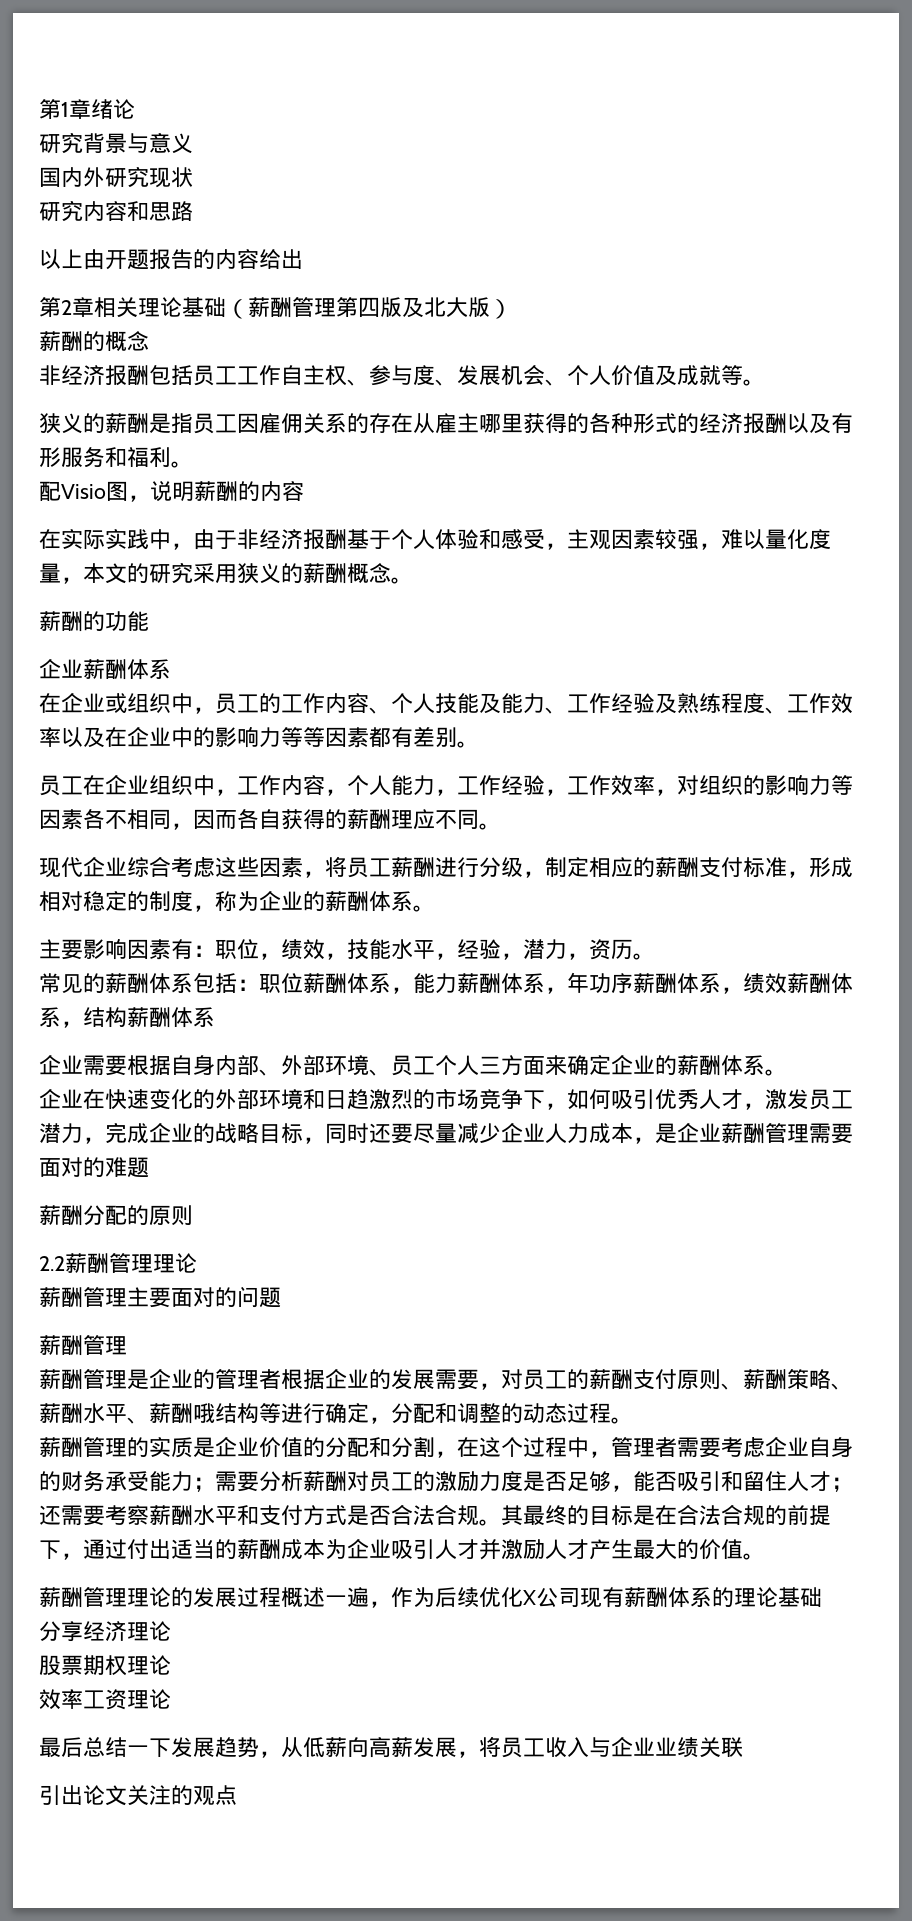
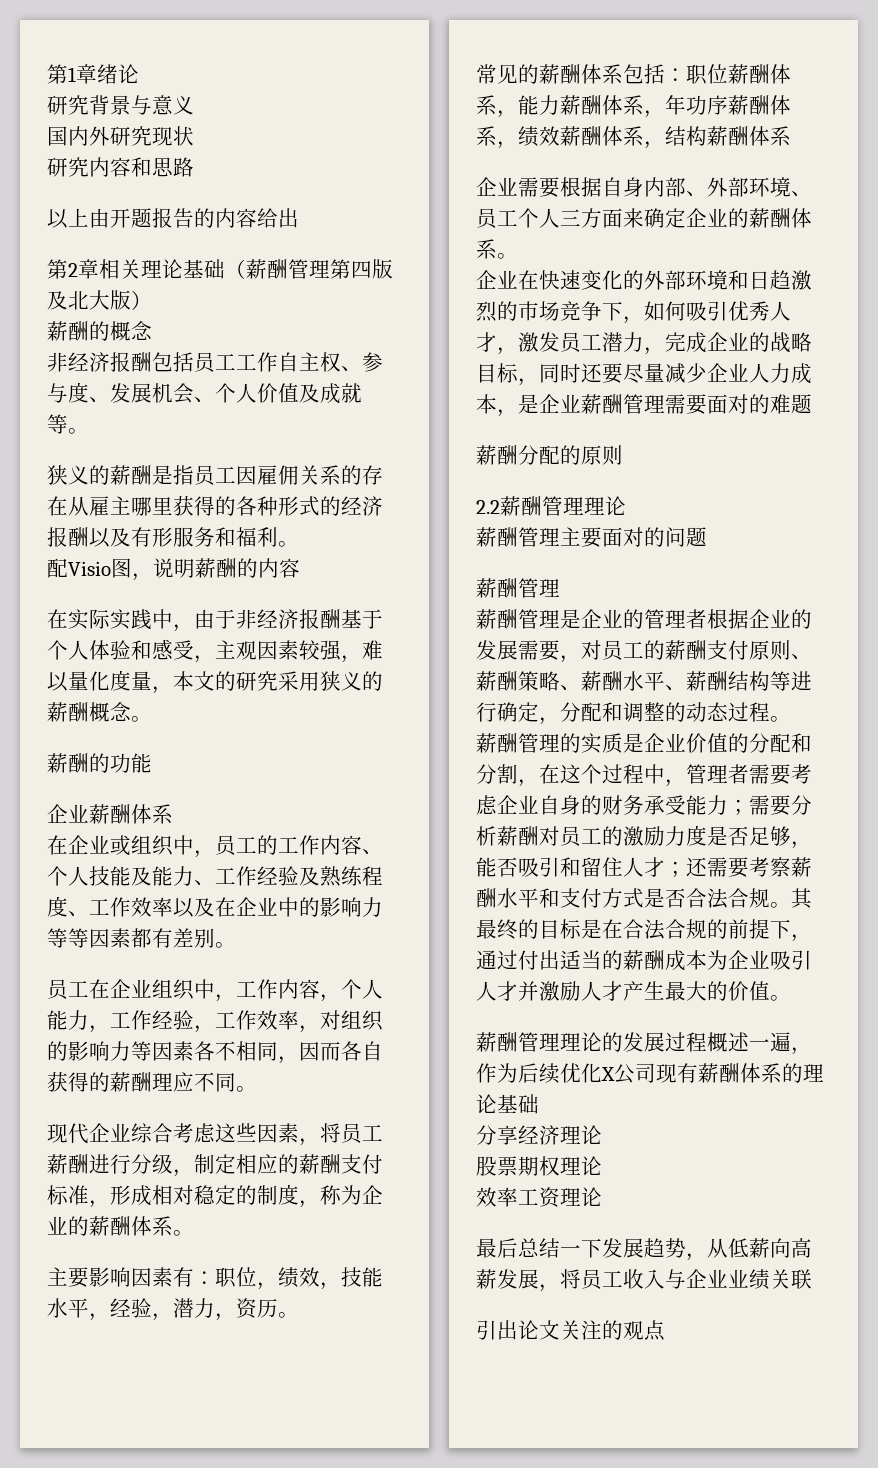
- 薪酬管理是企业的管理者根据企业的发展需要，对员工的薪酬支付原则、薪酬策略、薪酬水平、薪酬哦结构等进行确定，分配和调整的动态过程。
+ 薪酬管理是企业的管理者根据企业的发展需要，对员工的薪酬支付原则、薪酬策略、薪酬水平、薪酬结构等进行确定，分配和调整的动态过程。

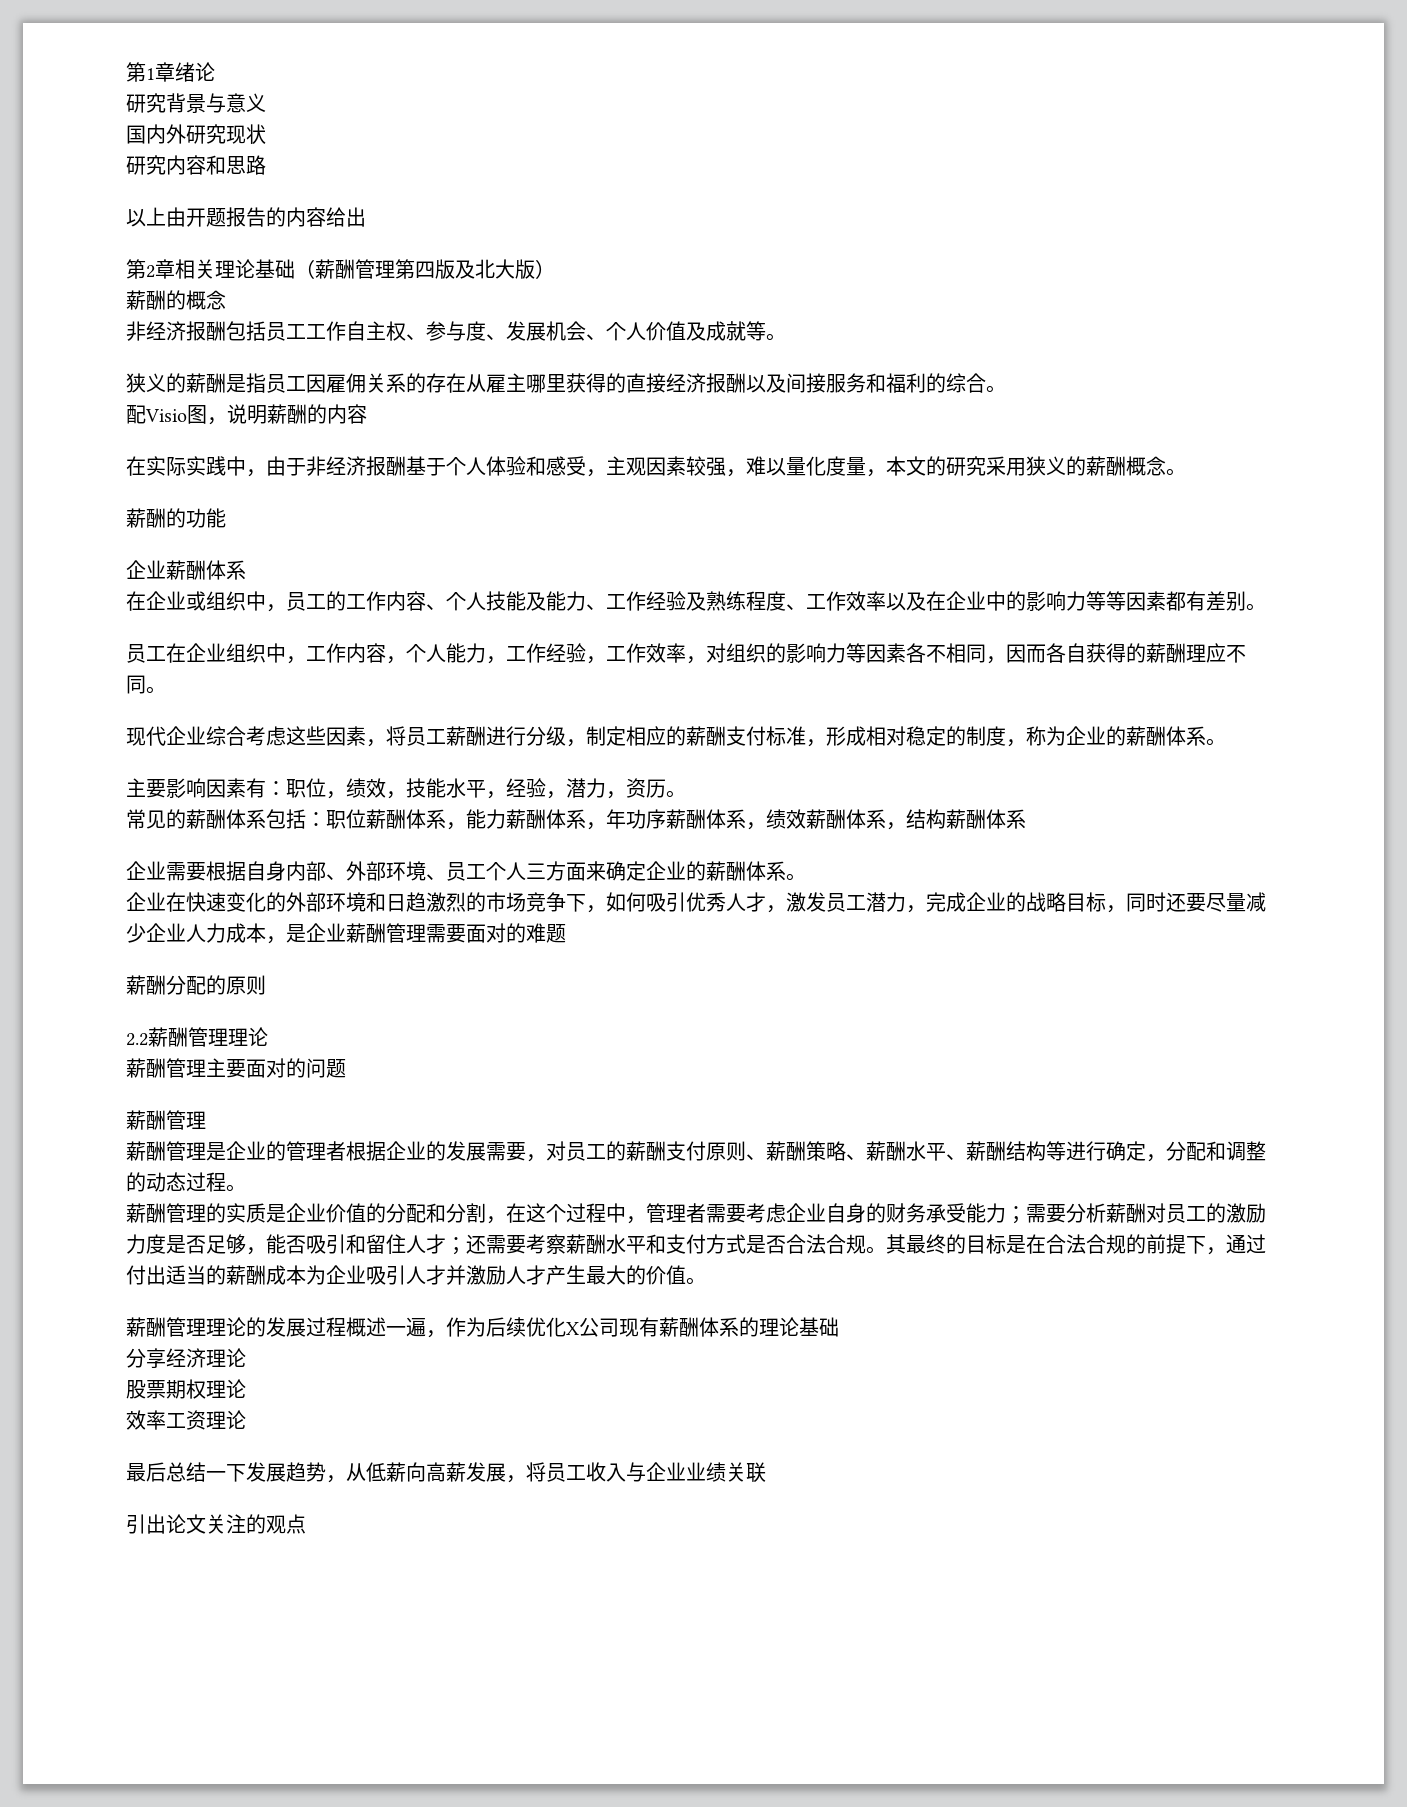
- 狭义的薪酬是指员工因雇佣关系的存在从雇主哪里获得的各种形式的经济报酬以及有形服务和福利。
+ 狭义的薪酬是指员工因雇佣关系的存在从雇主哪里获得的直接经济报酬以及间接服务和福利的综合。

